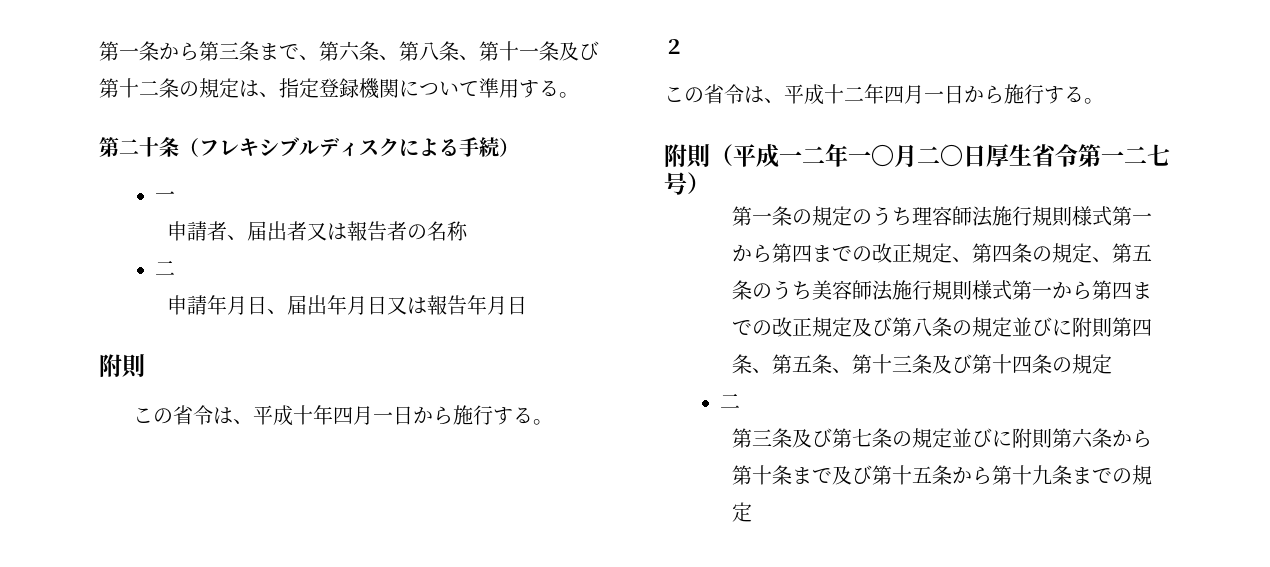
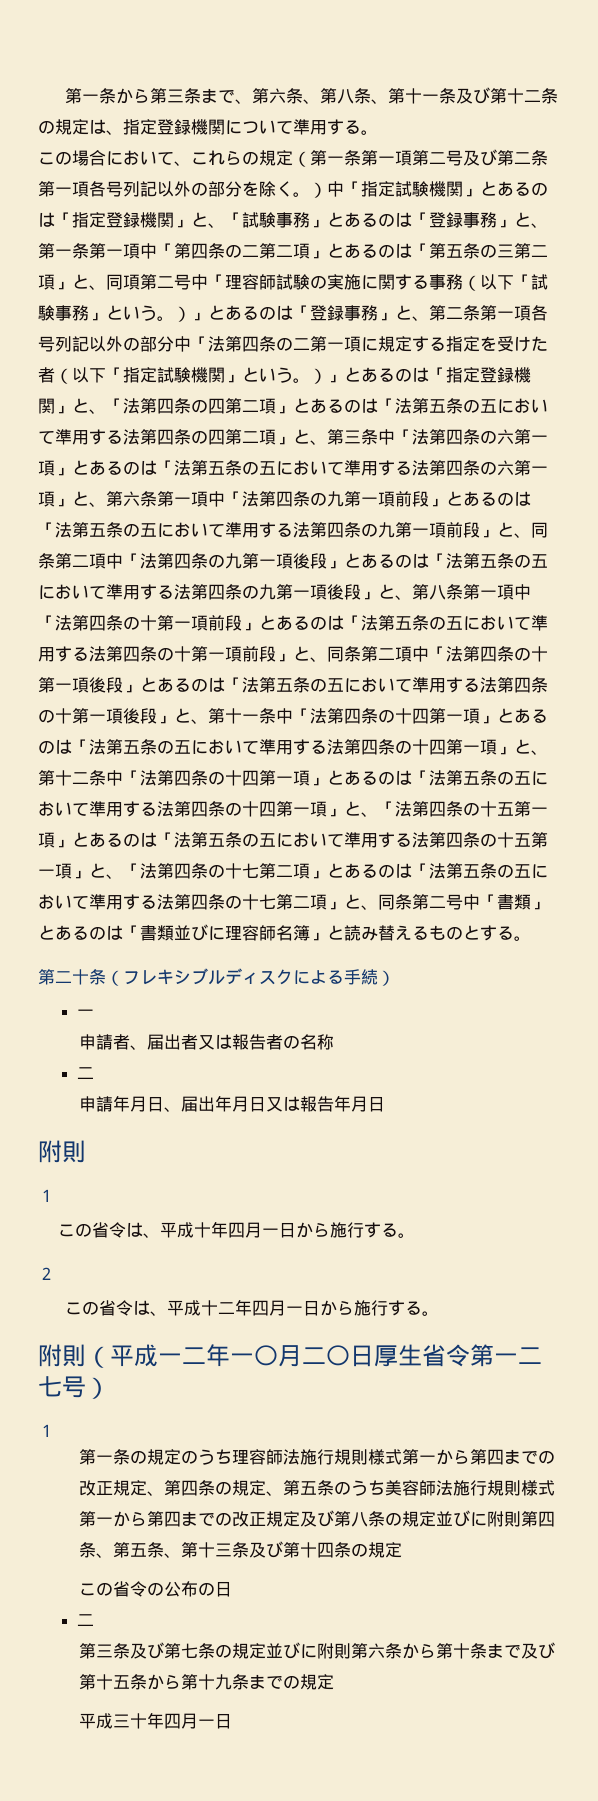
+ この場合において、これらの規定（第一条第一項第二号及び第二条第一項各号列記以外の部分を除く。）中「指定試験機関」とあるのは「指定登録機関」と、「試験事務」とあるのは「登録事務」と、第一条第一項中「第四条の二第二項」とあるのは「第五条の三第二項」と、同項第二号中「理容師試験の実施に関する事務（以下「試験事務」という。）」とあるのは「登録事務」と、第二条第一項各号列記以外の部分中「法第四条の二第一項に規定する指定を受けた者（以下「指定試験機関」という。）」とあるのは「指定登録機関」と、「法第四条の四第二項」とあるのは「法第五条の五において準用する法第四条の四第二項」と、第三条中「法第四条の六第一項」とあるのは「法第五条の五において準用する法第四条の六第一項」と、第六条第一項中「法第四条の九第一項前段」とあるのは「法第五条の五において準用する法第四条の九第一項前段」と、同条第二項中「法第四条の九第一項後段」とあるのは「法第五条の五において準用する法第四条の九第一項後段」と、第八条第一項中「法第四条の十第一項前段」とあるのは「法第五条の五において準用する法第四条の十第一項前段」と、同条第二項中「法第四条の十第一項後段」とあるのは「法第五条の五において準用する法第四条の十第一項後段」と、第十一条中「法第四条の十四第一項」とあるのは「法第五条の五において準用する法第四条の十四第一項」と、第十二条中「法第四条の十四第一項」とあるのは「法第五条の五において準用する法第四条の十四第一項」と、「法第四条の十五第一項」とあるのは「法第五条の五において準用する法第四条の十五第一項」と、「法第四条の十七第二項」とあるのは「法第五条の五において準用する法第四条の十七第二項」と、同条第二号中「書類」とあるのは「書類並びに理容師名簿」と読み替えるものとする。
  申請年月日、届出年月日又は報告年月日
  附則
+ １
  附則（平成一二年一〇月二〇日厚生省令第一二七号）
+ １
+ この省令の公布の日
+ 平成三十年四月一日

